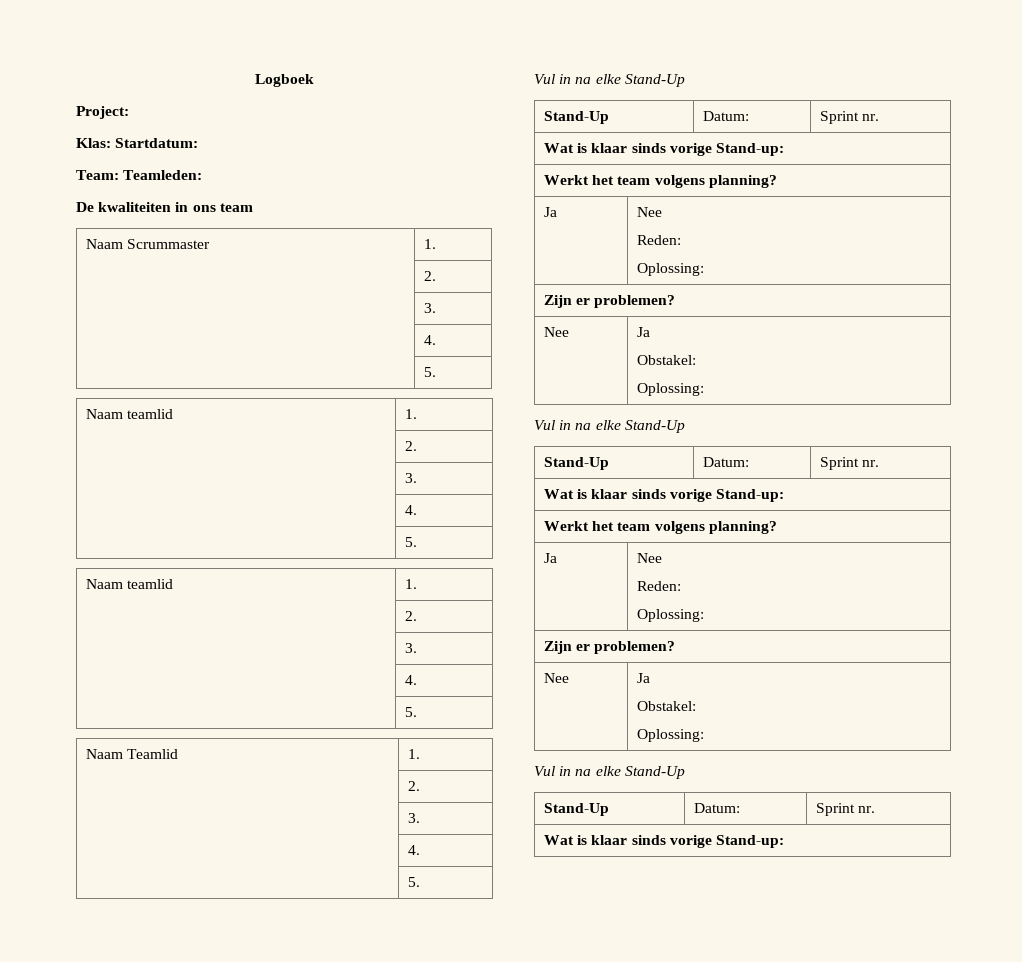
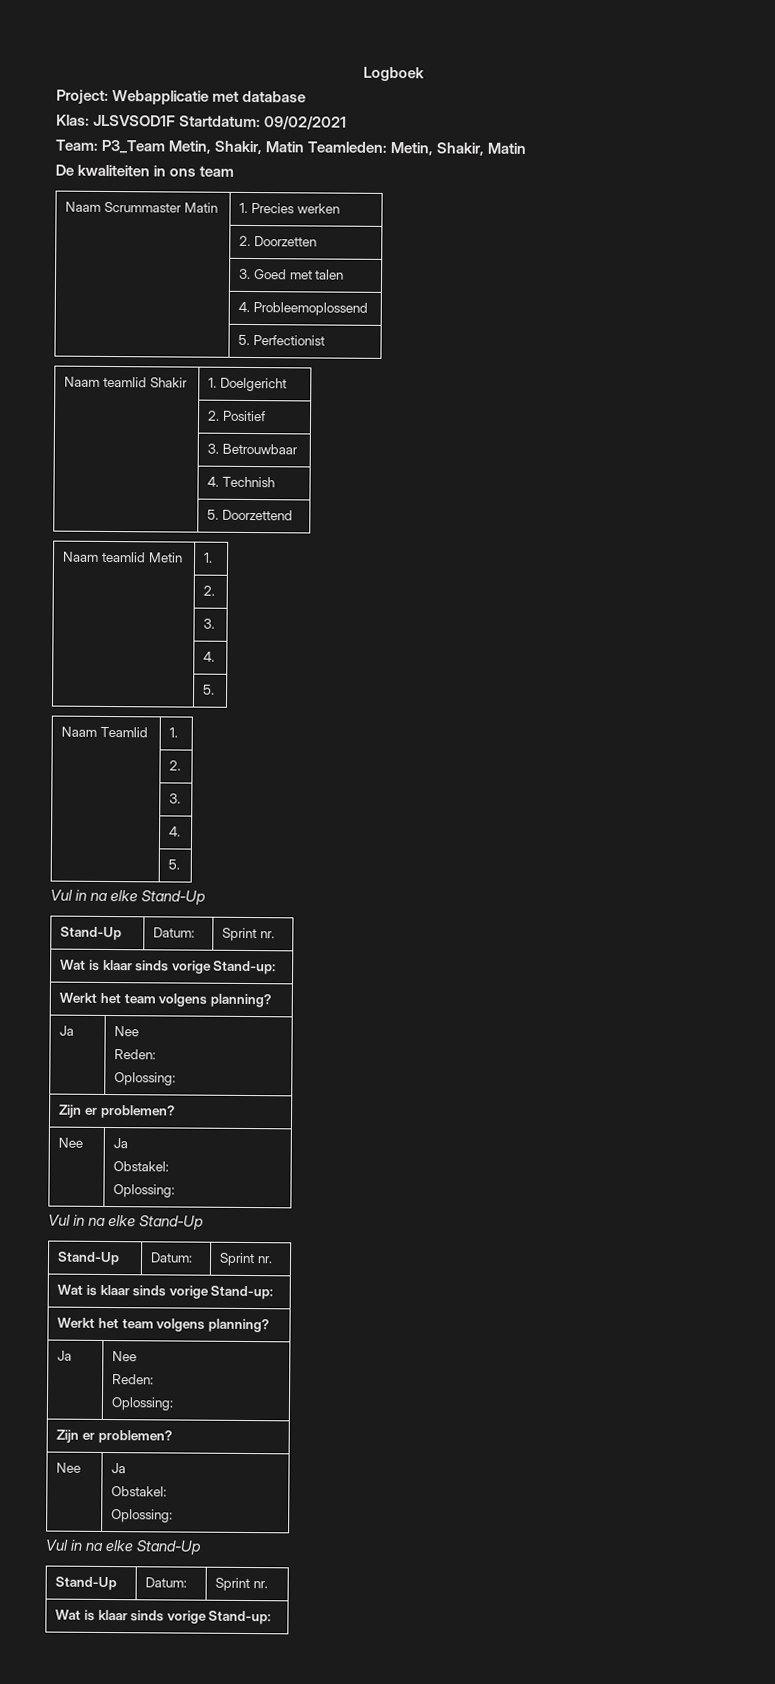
- Project:
+ Project: Webapplicatie met database
- Klas: Startdatum:
+ Klas: JLSVSOD1F Startdatum: 09/02/2021
- Team: Teamleden:
+ Team: P3_Team Metin, Shakir, Matin Teamleden: Metin, Shakir, Matin
- Naam Scrummaster | 1.
- | 2.
- | 3.
- | 4.
- | 5.
- Naam teamlid | 1.
- | 2.
- | 3.
- | 4.
- | 5.
- Naam teamlid | 1.
+ Naam Scrummaster Matin | 1. Precies werken
+ | 2. Doorzetten
+ | 3. Goed met talen
+ | 4. Probleemoplossend
+ | 5. Perfectionist
+ Naam teamlid Shakir | 1. Doelgericht
+ | 2. Positief
+ | 3. Betrouwbaar
+ | 4. Technish
+ | 5. Doorzettend
+ Naam teamlid Metin | 1.

